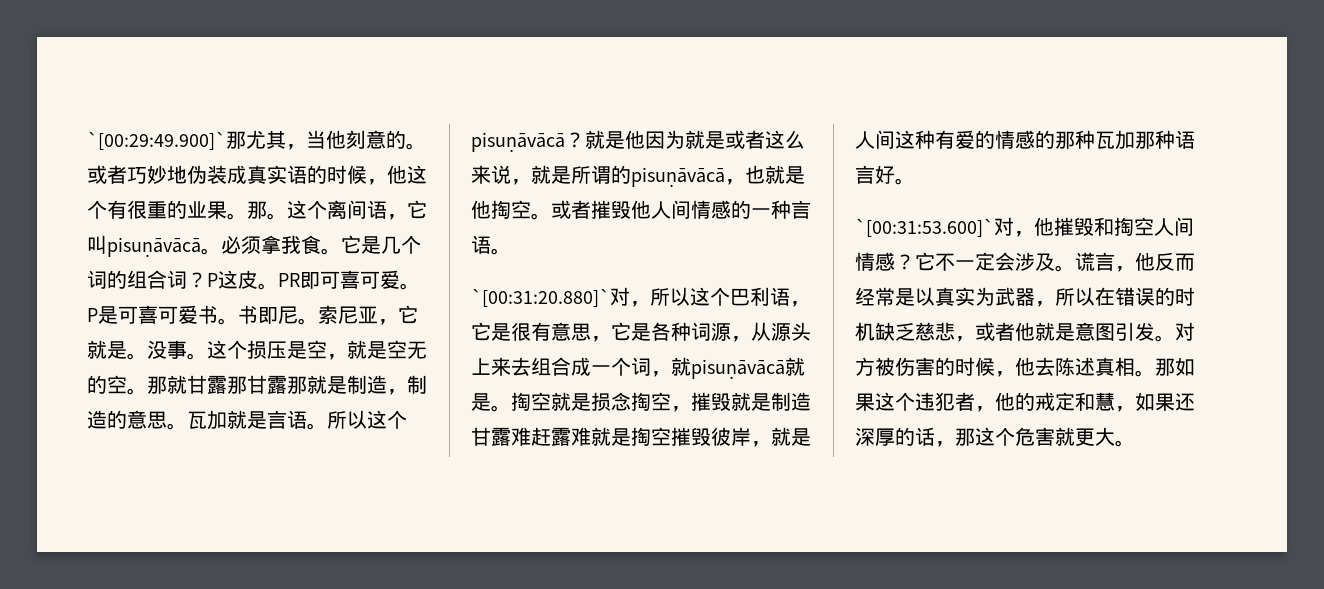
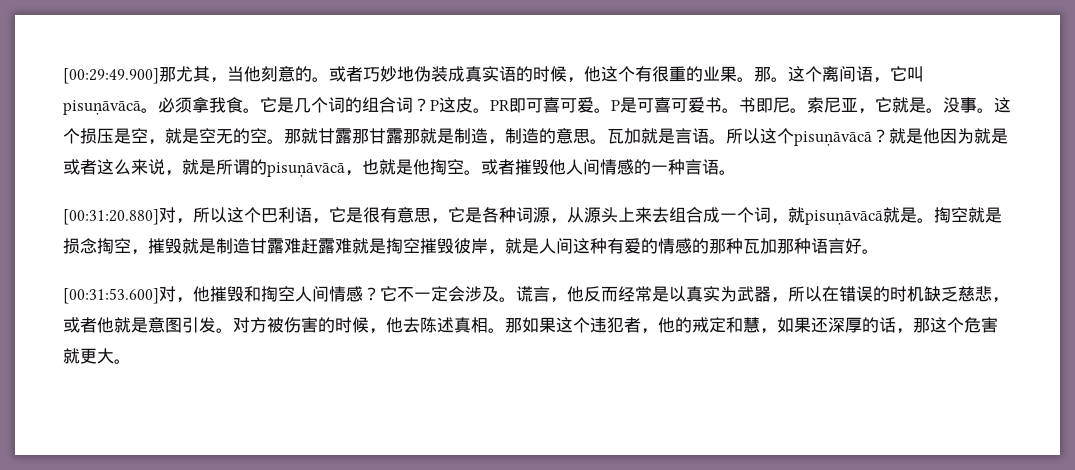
- `[00:29:49.900]`那尤其，当他刻意的。
+ [00:29:49.900]那尤其，当他刻意的。
- `[00:31:20.880]`对，所以这个巴利语，它是很有意思，它是各种词源，从源头上来去组合成一个词，就pisuṇāvācā就是。
+ [00:31:20.880]对，所以这个巴利语，它是很有意思，它是各种词源，从源头上来去组合成一个词，就pisuṇāvācā就是。
- `[00:31:53.600]`对，他摧毁和掏空人间情感？
+ [00:31:53.600]对，他摧毁和掏空人间情感？

